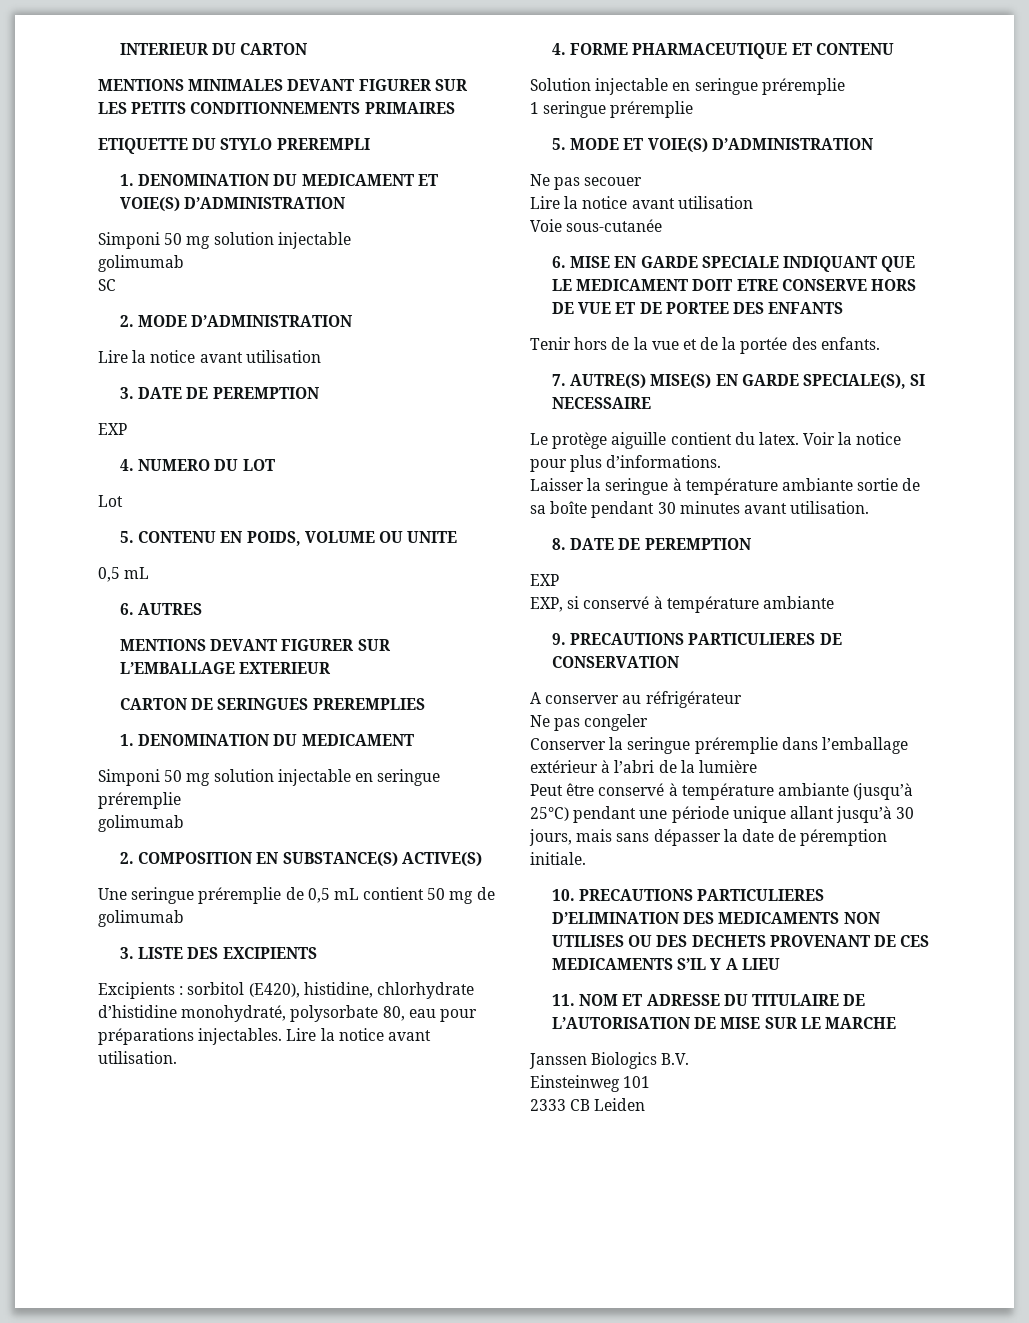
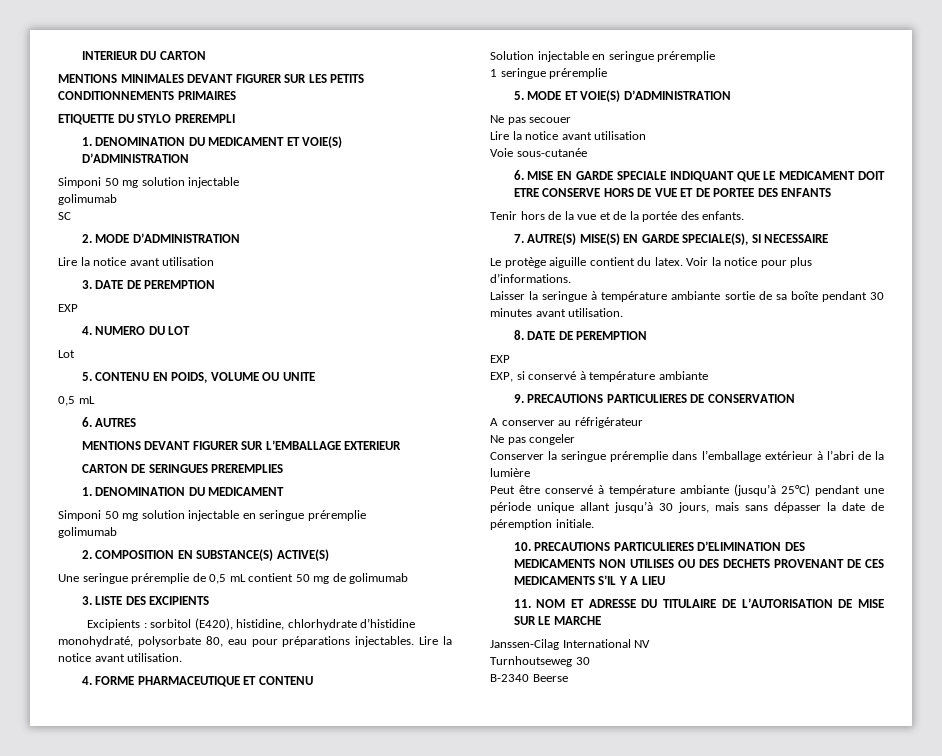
- Janssen Biologics B.V.
- Einsteinweg 101
- 2333 CB Leiden
+ Janssen-Cilag International NV
+ Turnhoutseweg 30
+ B-2340 Beerse

